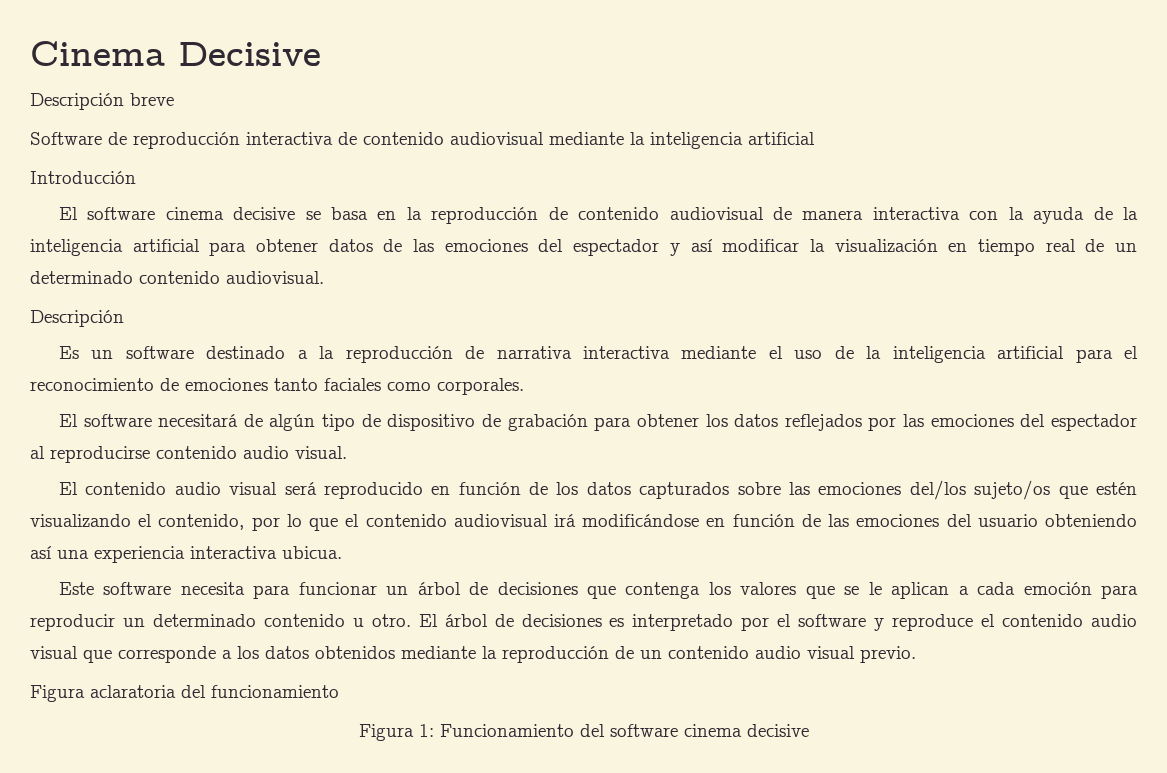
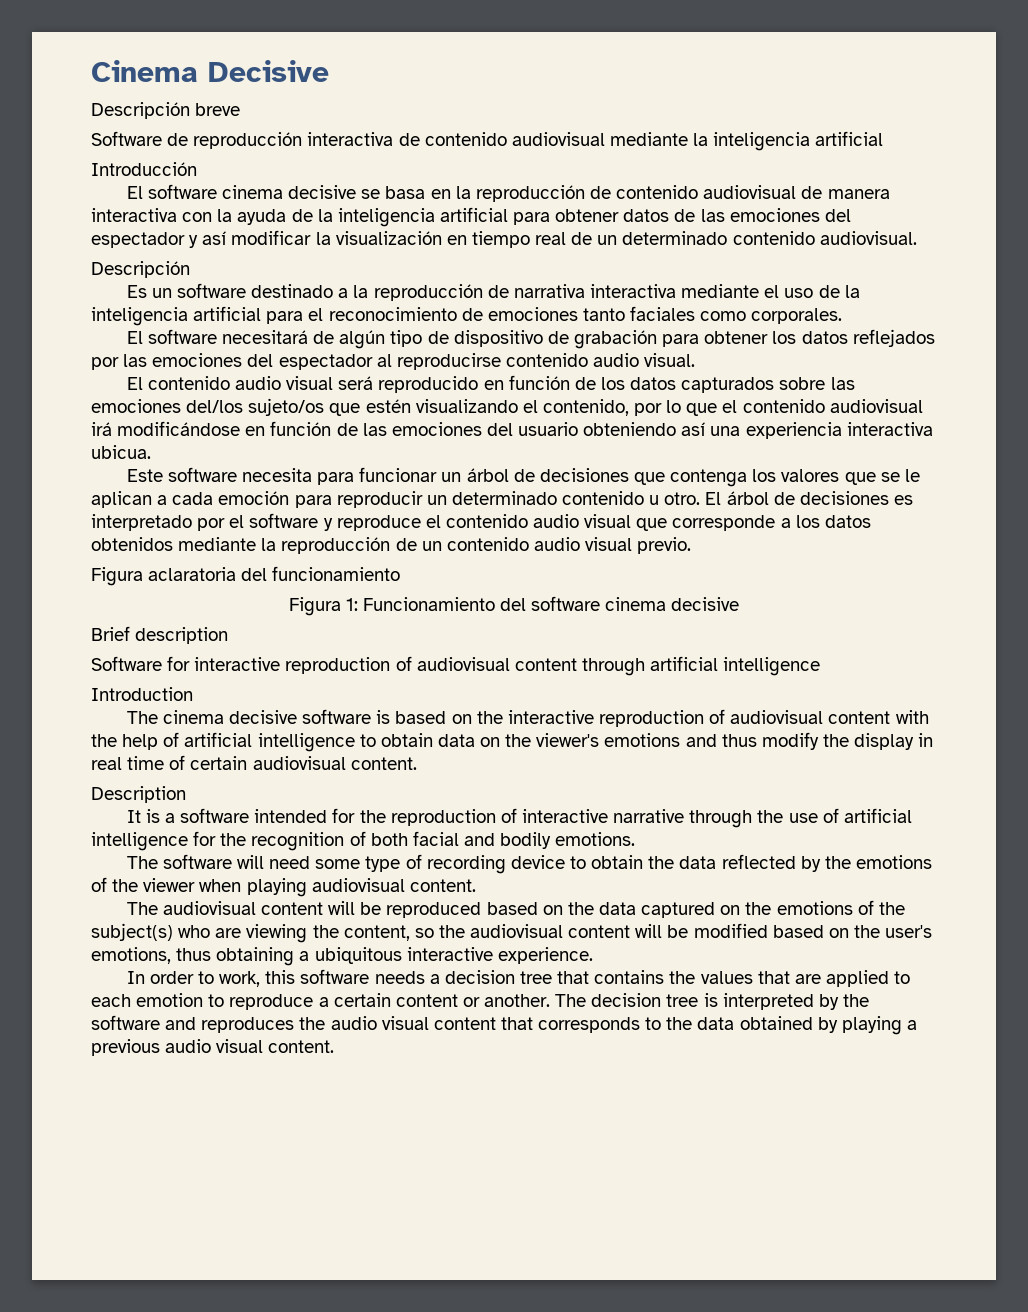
+ Brief description
+ Software for interactive reproduction of audiovisual content through artificial intelligence
+ Introduction
+ The cinema decisive software is based on the interactive reproduction of audiovisual content with the help of artificial intelligence to obtain data on the viewer's emotions and thus modify the display in real time of certain audiovisual content.
+ Description
+ It is a software intended for the reproduction of interactive narrative through the use of artificial intelligence for the recognition of both facial and bodily emotions.
+ The software will need some type of recording device to obtain the data reflected by the emotions of the viewer when playing audiovisual content.
+ The audiovisual content will be reproduced based on the data captured on the emotions of the subject(s) who are viewing the content, so the audiovisual content will be modified based on the user's emotions, thus obtaining a ubiquitous interactive experience.
+ In order to work, this software needs a decision tree that contains the values that are applied to each emotion to reproduce a certain content or another. The decision tree is interpreted by the software and reproduces the audio visual content that corresponds to the data obtained by playing a previous audio visual content.

